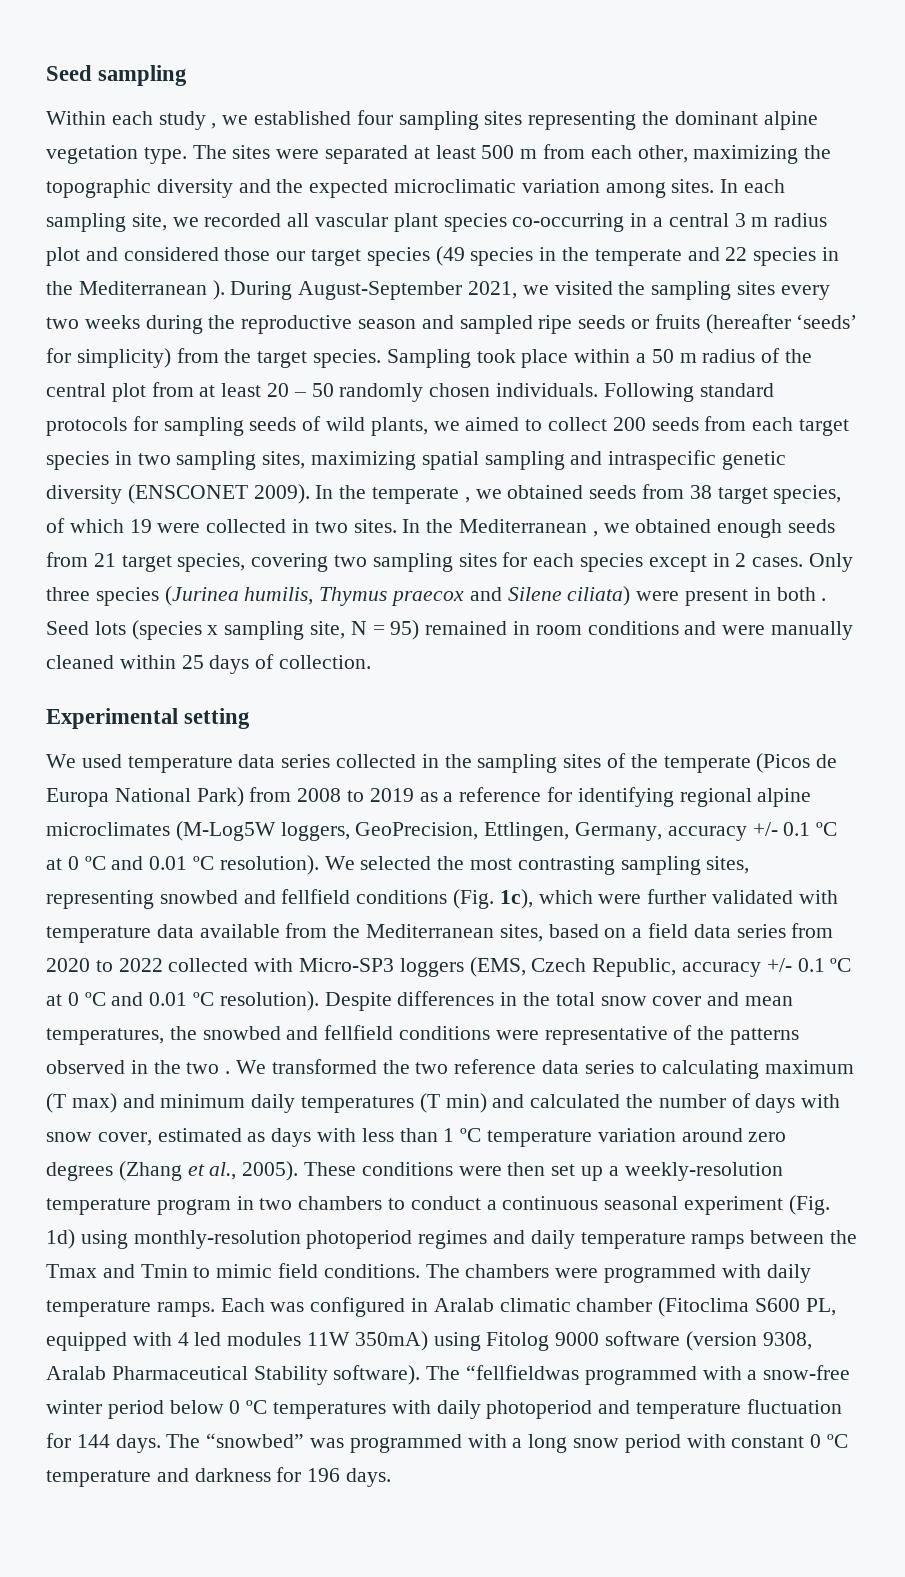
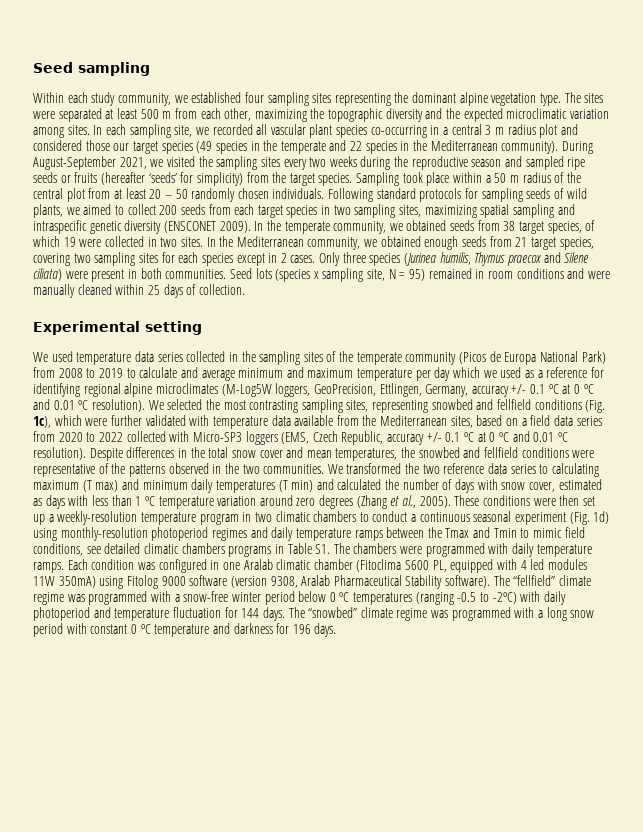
- Within each study , we established four sampling sites representing the dominant alpine vegetation type.
+ Within each study community, we established four sampling sites representing the dominant alpine vegetation type.
- In each sampling site, we recorded all vascular plant species co-occurring in a central 3 m radius plot and considered those our target species (49 species in the temperate and 22 species in the Mediterranean ).
+ In each sampling site, we recorded all vascular plant species co-occurring in a central 3 m radius plot and considered those our target species (49 species in the temperate and 22 species in the Mediterranean community).
- In the temperate , we obtained seeds from 38 target species, of which 19 were collected in two sites.
+ In the temperate community, we obtained seeds from 38 target species, of which 19 were collected in two sites.
- In the Mediterranean , we obtained enough seeds from 21 target species, covering two sampling sites for each species except in 2 cases.
+ In the Mediterranean community, we obtained enough seeds from 21 target species, covering two sampling sites for each species except in 2 cases.
- Only three species (Jurinea humilis, Thymus praecox and Silene ciliata) were present in both .
+ Only three species (Jurinea humilis, Thymus praecox and Silene ciliata) were present in both communities.
- We used temperature data series collected in the sampling sites of the temperate (Picos de Europa National Park) from 2008 to 2019 as a reference for identifying regional alpine microclimates (M-Log5W loggers, GeoPrecision, Ettlingen, Germany, accuracy +/- 0.1 ºC at 0 ºC and 0.01 ºC resolution).
+ We used temperature data series collected in the sampling sites of the temperate community (Picos de Europa National Park) from 2008 to 2019 to calculate and average minimum and maximum temperature per day which we used as a reference for identifying regional alpine microclimates (M-Log5W loggers, GeoPrecision, Ettlingen, Germany, accuracy +/- 0.1 ºC at 0 ºC and 0.01 ºC resolution).
- Despite differences in the total snow cover and mean temperatures, the snowbed and fellfield conditions were representative of the patterns observed in the two .
+ Despite differences in the total snow cover and mean temperatures, the snowbed and fellfield conditions were representative of the patterns observed in the two communities.
- These conditions were then set up a weekly-resolution temperature program in two chambers to conduct a continuous seasonal experiment (Fig. 1d) using monthly-resolution photoperiod regimes and daily temperature ramps between the Tmax and Tmin to mimic field conditions. The chambers were programmed with daily temperature ramps.
+ These conditions were then set up a weekly-resolution temperature program in two climatic chambers to conduct a continuous seasonal experiment (Fig. 1d) using monthly-resolution photoperiod regimes and daily temperature ramps between the Tmax and Tmin to mimic field conditions, see detailed climatic chambers programs in Table S1. The chambers were programmed with daily temperature ramps.
- Each was configured in Aralab climatic chamber (Fitoclima S600 PL, equipped with 4 led modules 11W 350mA) using Fitolog 9000 software (version 9308, Aralab Pharmaceutical Stability software).
+ Each condition was configured in one Aralab climatic chamber (Fitoclima S600 PL, equipped with 4 led modules 11W 350mA) using Fitolog 9000 software (version 9308, Aralab Pharmaceutical Stability software).
- The “fellfieldwas programmed with a snow-free winter period below 0 ºC temperatures with daily photoperiod and temperature fluctuation for 144 days.
+ The “fellfield” climate regime was programmed with a snow-free winter period below 0 ºC temperatures (ranging -0.5 to -2ºC) with daily photoperiod and temperature fluctuation for 144 days.
- The “snowbed” was programmed with a long snow period with constant 0 ºC temperature and darkness for 196 days.
+ The “snowbed” climate regime was programmed with a long snow period with constant 0 ºC temperature and darkness for 196 days.

